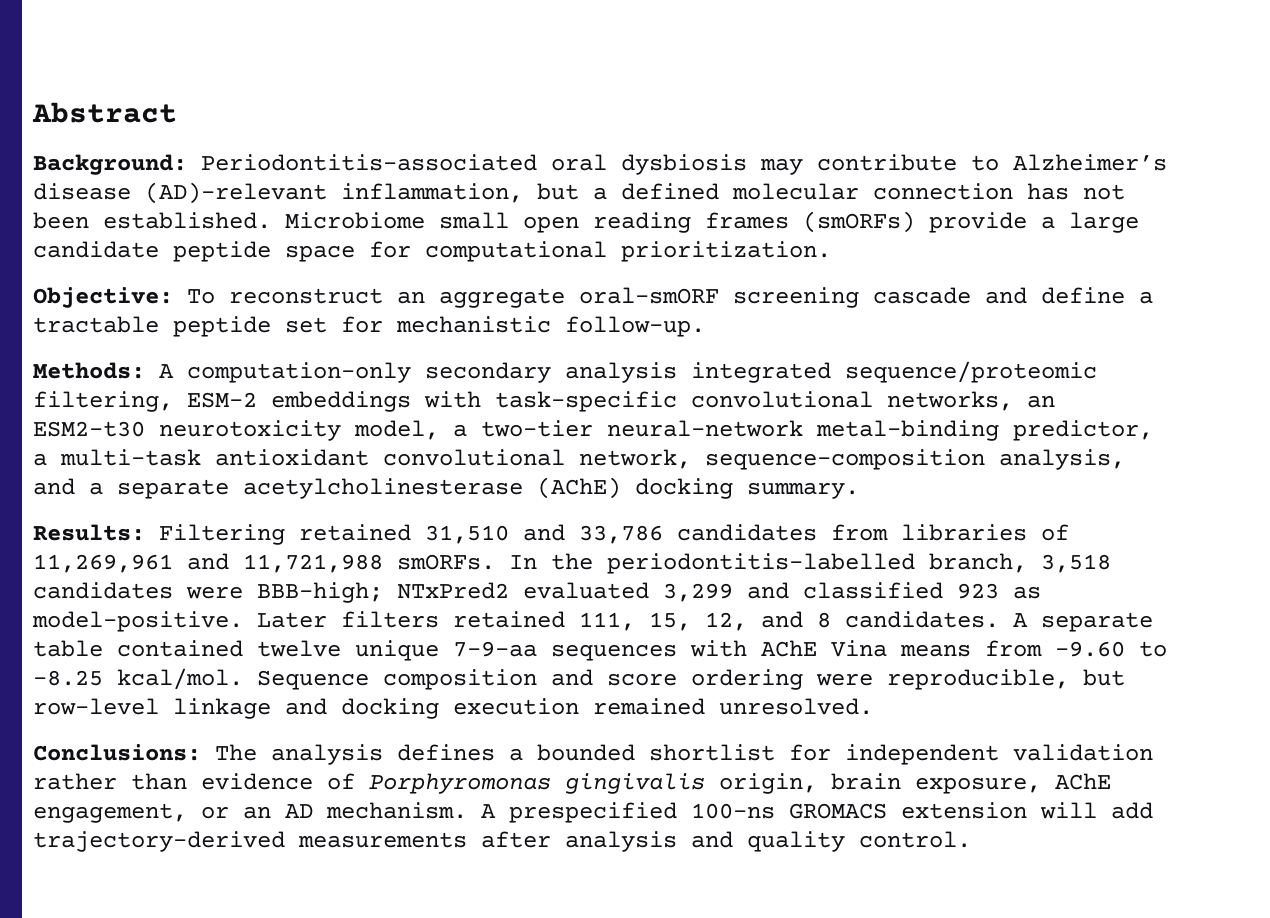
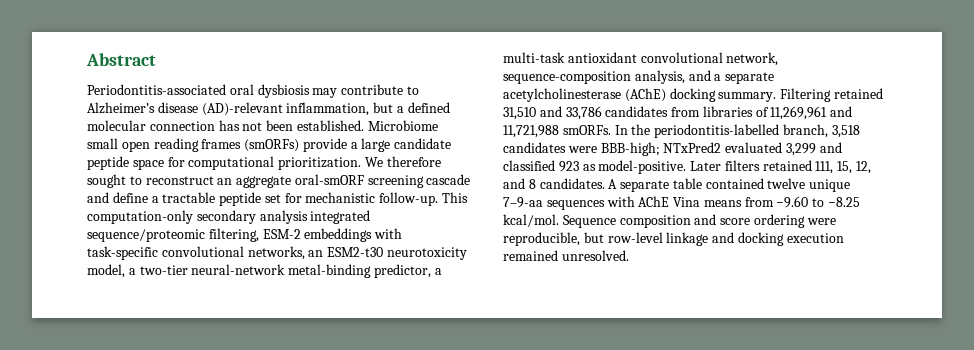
- Background: Periodontitis-associated oral dysbiosis may contribute to Alzheimer’s disease (AD)-relevant inflammation, but a defined molecular connection has not been established.
+ Periodontitis-associated oral dysbiosis may contribute to Alzheimer’s disease (AD)-relevant inflammation, but a defined molecular connection has not been established.
- Microbiome small open reading frames (smORFs) provide a large candidate peptide space for computational prioritization.
- Objective: To reconstruct an aggregate oral-smORF screening cascade and define a tractable peptide set for mechanistic follow-up.
- Methods: A computation-only secondary analysis integrated sequence/proteomic filtering, ESM-2 embeddings with task-specific convolutional networks, an ESM2-t30 neurotoxicity model, a two-tier neural-network metal-binding predictor, a multi-task antioxidant convolutional network, sequence-composition analysis, and a separate acetylcholinesterase (AChE) docking summary.
- Results:
+ Microbiome small open reading frames (smORFs) provide a large candidate peptide space for computational prioritization. We therefore sought to reconstruct an aggregate oral-smORF screening cascade and define a tractable peptide set for mechanistic follow-up. This computation-only secondary analysis integrated sequence/proteomic filtering, ESM-2 embeddings with task-specific convolutional networks, an ESM2-t30 neurotoxicity model, a two-tier neural-network metal-binding predictor, a multi-task antioxidant convolutional network, sequence-composition analysis, and a separate acetylcholinesterase (AChE) docking summary.
- Conclusions: The analysis defines a bounded shortlist for independent validation rather than evidence of Porphyromonas gingivalis origin, brain exposure, AChE engagement, or an AD mechanism. A prespecified 100-ns GROMACS extension will add trajectory-derived measurements after analysis and quality control.

